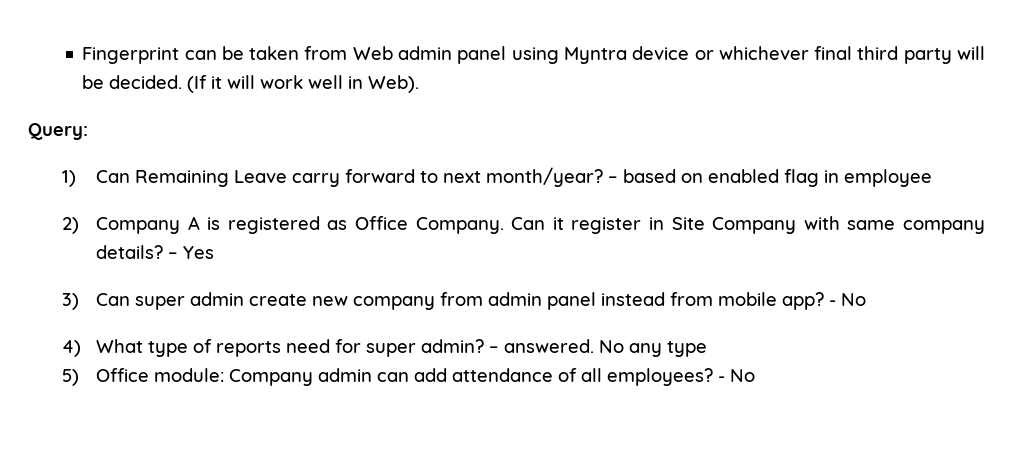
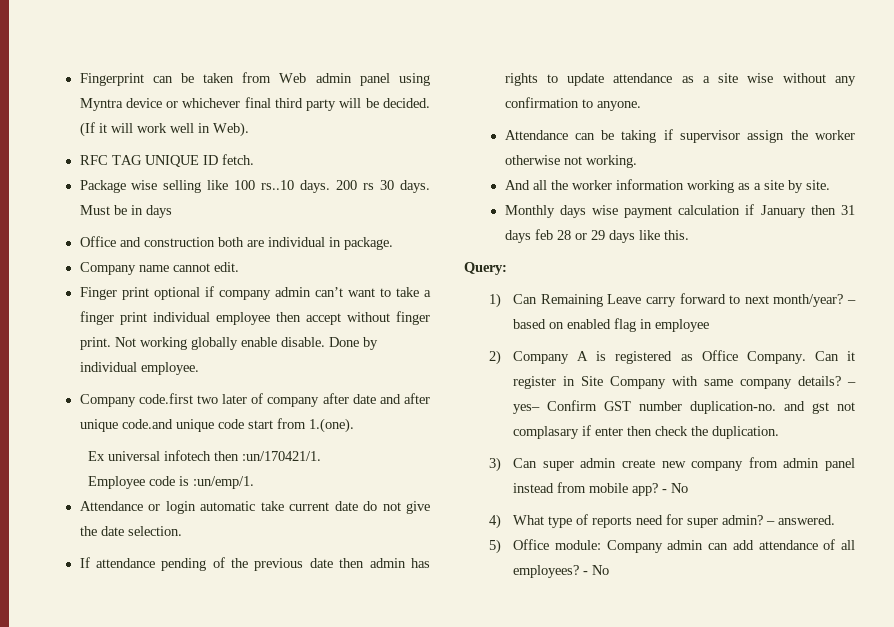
+ RFC TAG UNIQUE ID fetch.
+ Package wise selling like 100 rs..10 days. 200 rs 30 days. Must be in days
+ Office and construction both are individual in package.
+ Company name cannot edit.
+ Finger print optional if company admin can’t want to take a finger print individual employee then accept without finger print. Not working globally enable disable. Done by individual employee.
+ Company code.first two later of company after date and after unique code.and unique code start from 1.(one).
+ Ex universal infotech then :un/170421/1.
+ Employee code is :un/emp/1.
+ Attendance or login automatic take current date do not give the date selection.
+ If attendance pending of the previous date then admin has rights to update attendance as a site wise without any confirmation to anyone.
+ Attendance can be taking if supervisor assign the worker otherwise not working.
+ And all the worker information working as a site by site.
+ Monthly days wise payment calculation if January then 31 days feb 28 or 29 days like this.
- – Yes
+ – yes– Confirm GST number duplication-no. and gst not complasary if enter then check the duplication.
- No any type

